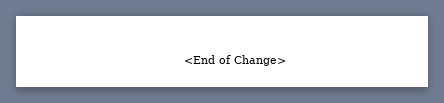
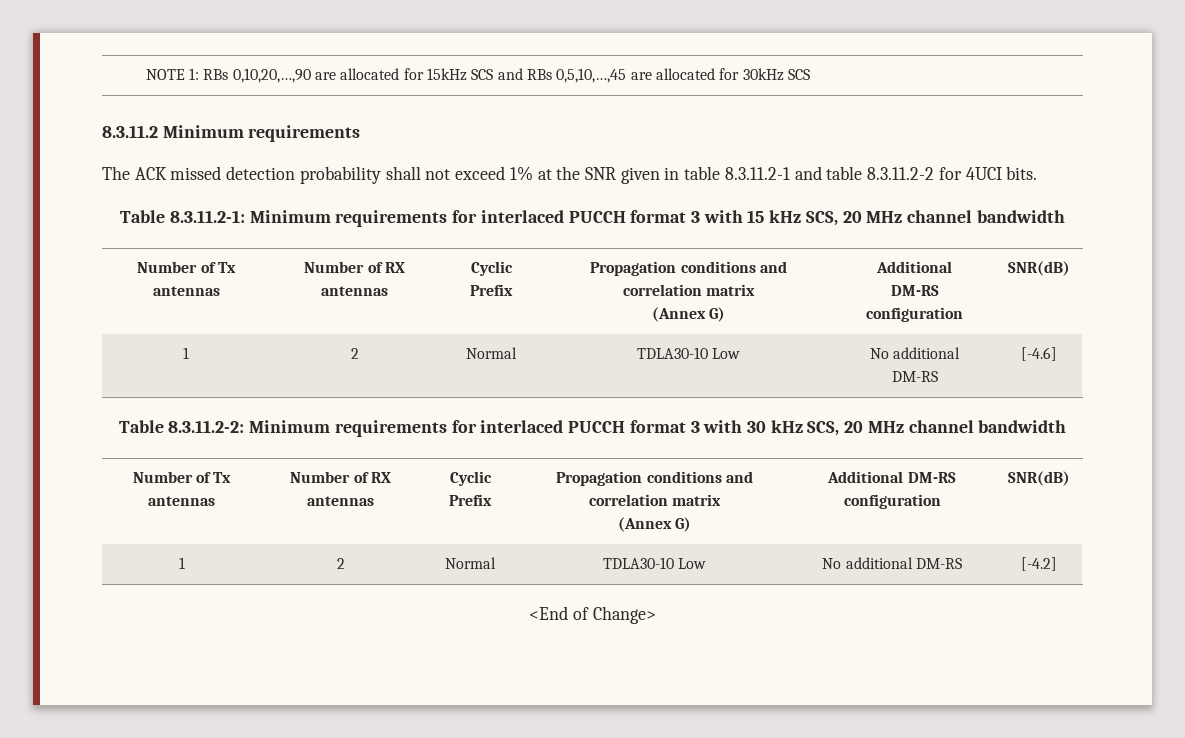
+ NOTE 1: RBs 0,10,20,…,90 are allocated for 15kHz SCS and RBs 0,5,10,…,45 are allocated for 30kHz SCS
+ 8.3.11.2 Minimum requirements
+ The ACK missed detection probability shall not exceed 1% at the SNR given in table 8.3.11.2-1 and table 8.3.11.2-2 for 4UCI bits.
+ Table 8.3.11.2-1: Minimum requirements for interlaced PUCCH format 3 with 15 kHz SCS, 20 MHz channel bandwidth
+ Number of Tx antennas | Number of RX antennas | Cyclic Prefix | Propagation conditions and correlation matrix
+ (Annex G) | Additional
+ DM-RS configuration | SNR(dB)
+ 1 | 2 | Normal | TDLA30-10 Low | No additional DM-RS | [-4.6]
+ Table 8.3.11.2-2: Minimum requirements for interlaced PUCCH format 3 with 30 kHz SCS, 20 MHz channel bandwidth
+ Number of Tx antennas | Number of RX antennas | Cyclic Prefix | Propagation conditions and correlation matrix
+ (Annex G) | Additional DM-RS configuration | SNR(dB)
+ 1 | 2 | Normal | TDLA30-10 Low | No additional DM-RS | [-4.2]

